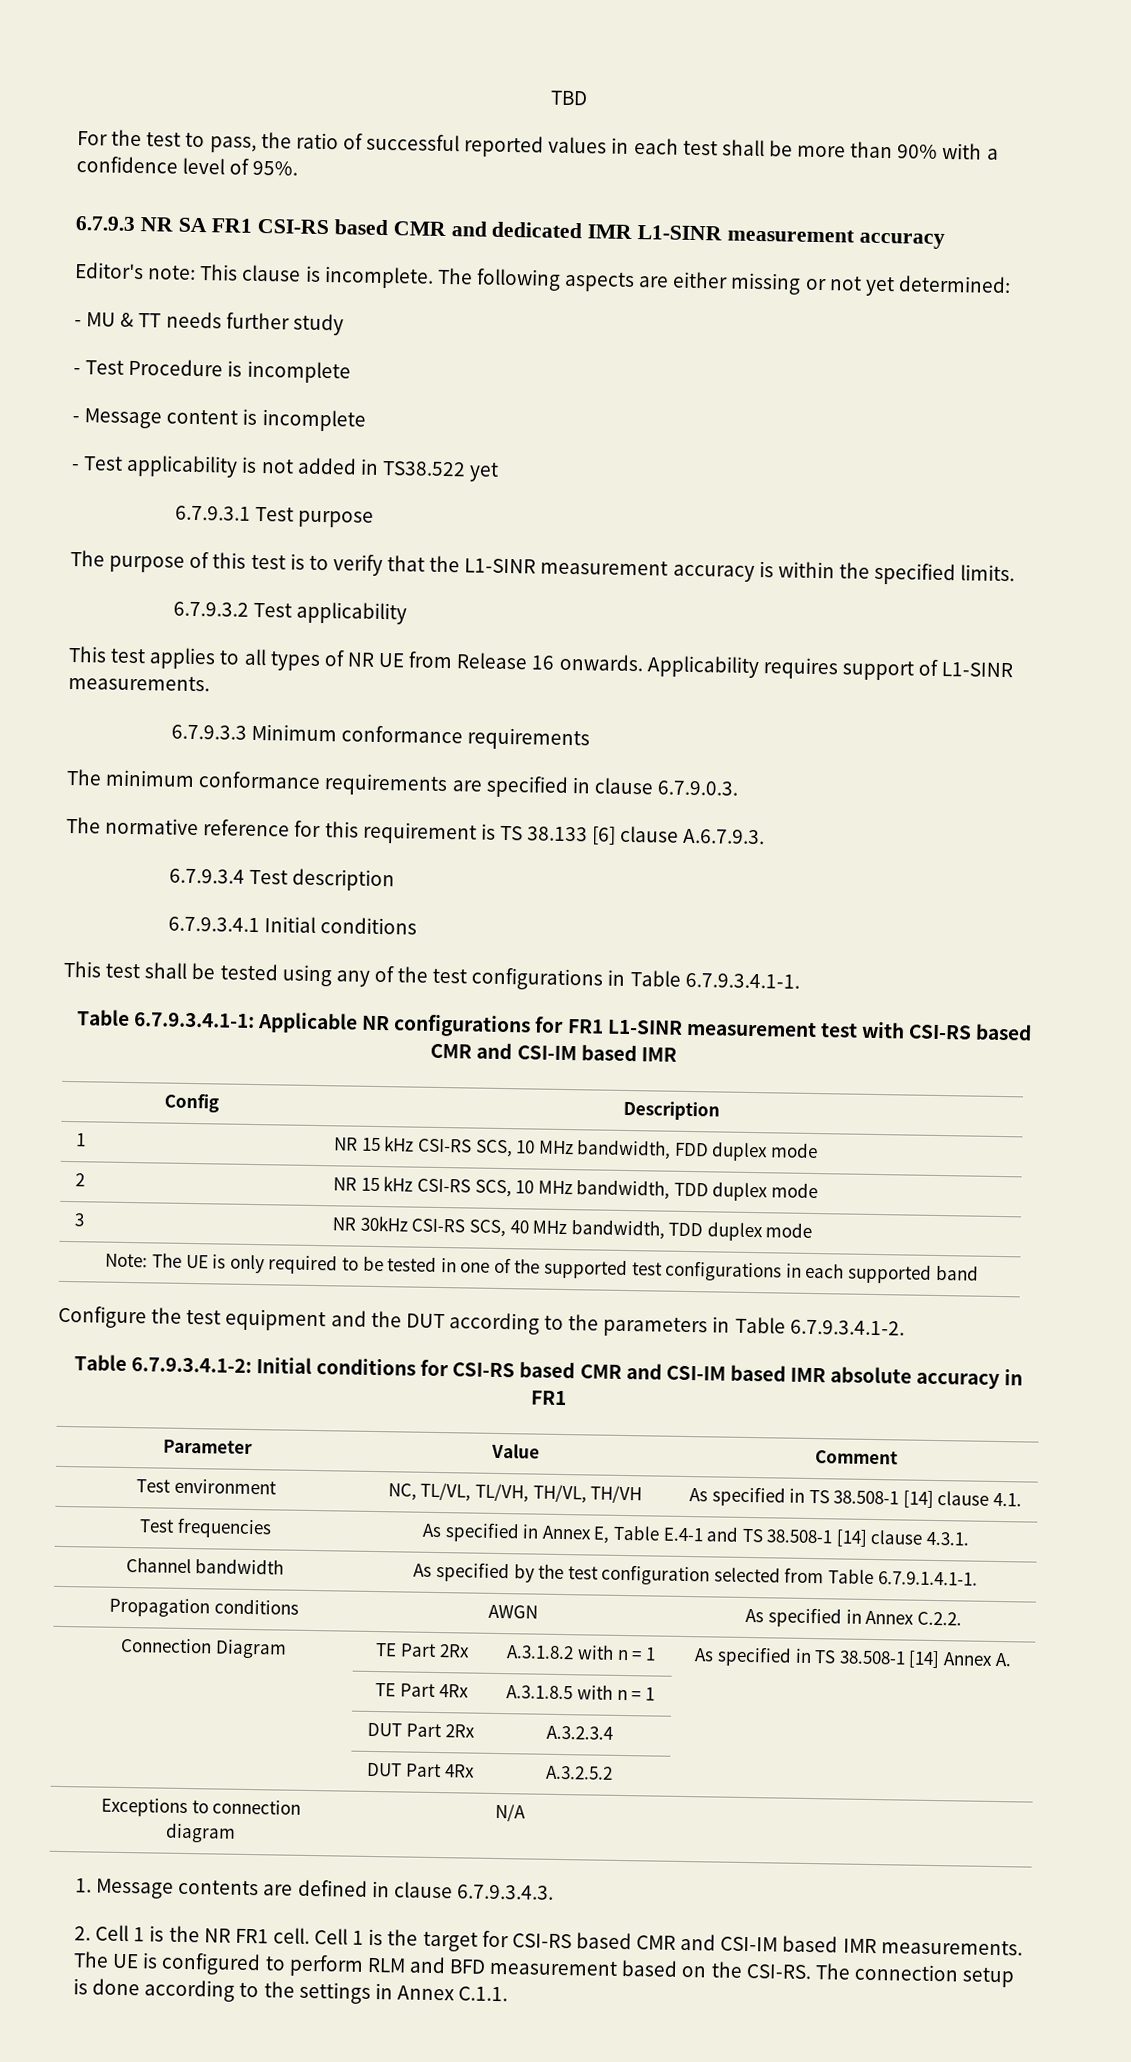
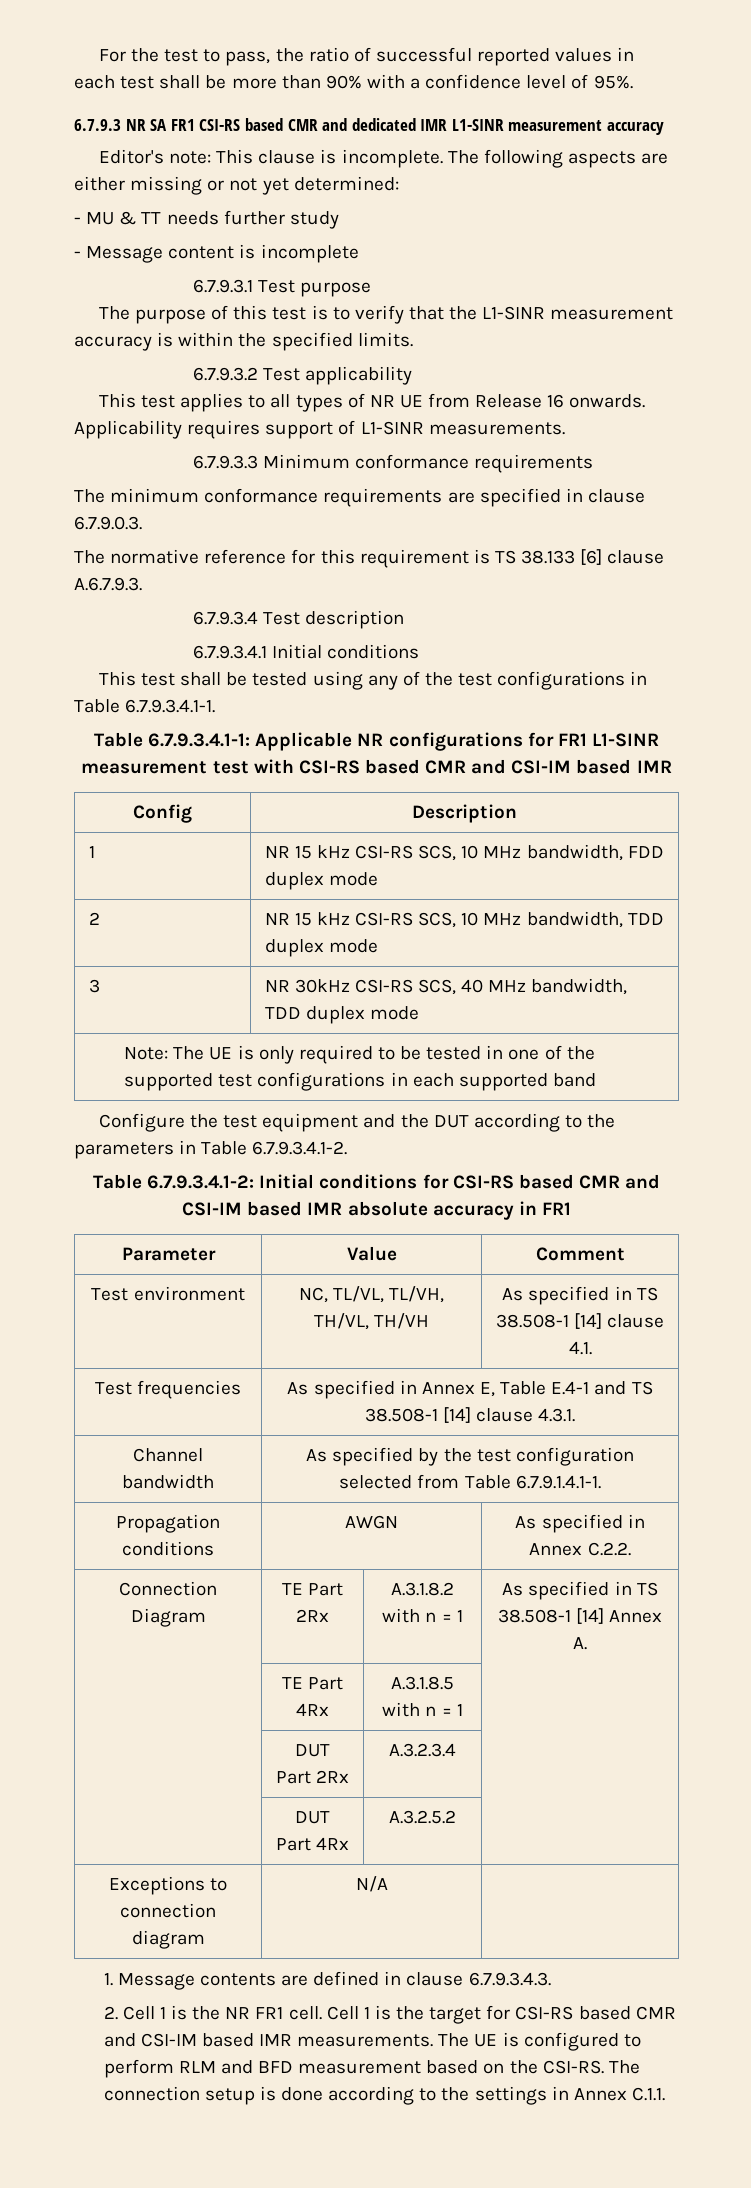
- TBD
- - Test Procedure is incomplete
- - Test applicability is not added in TS38.522 yet

